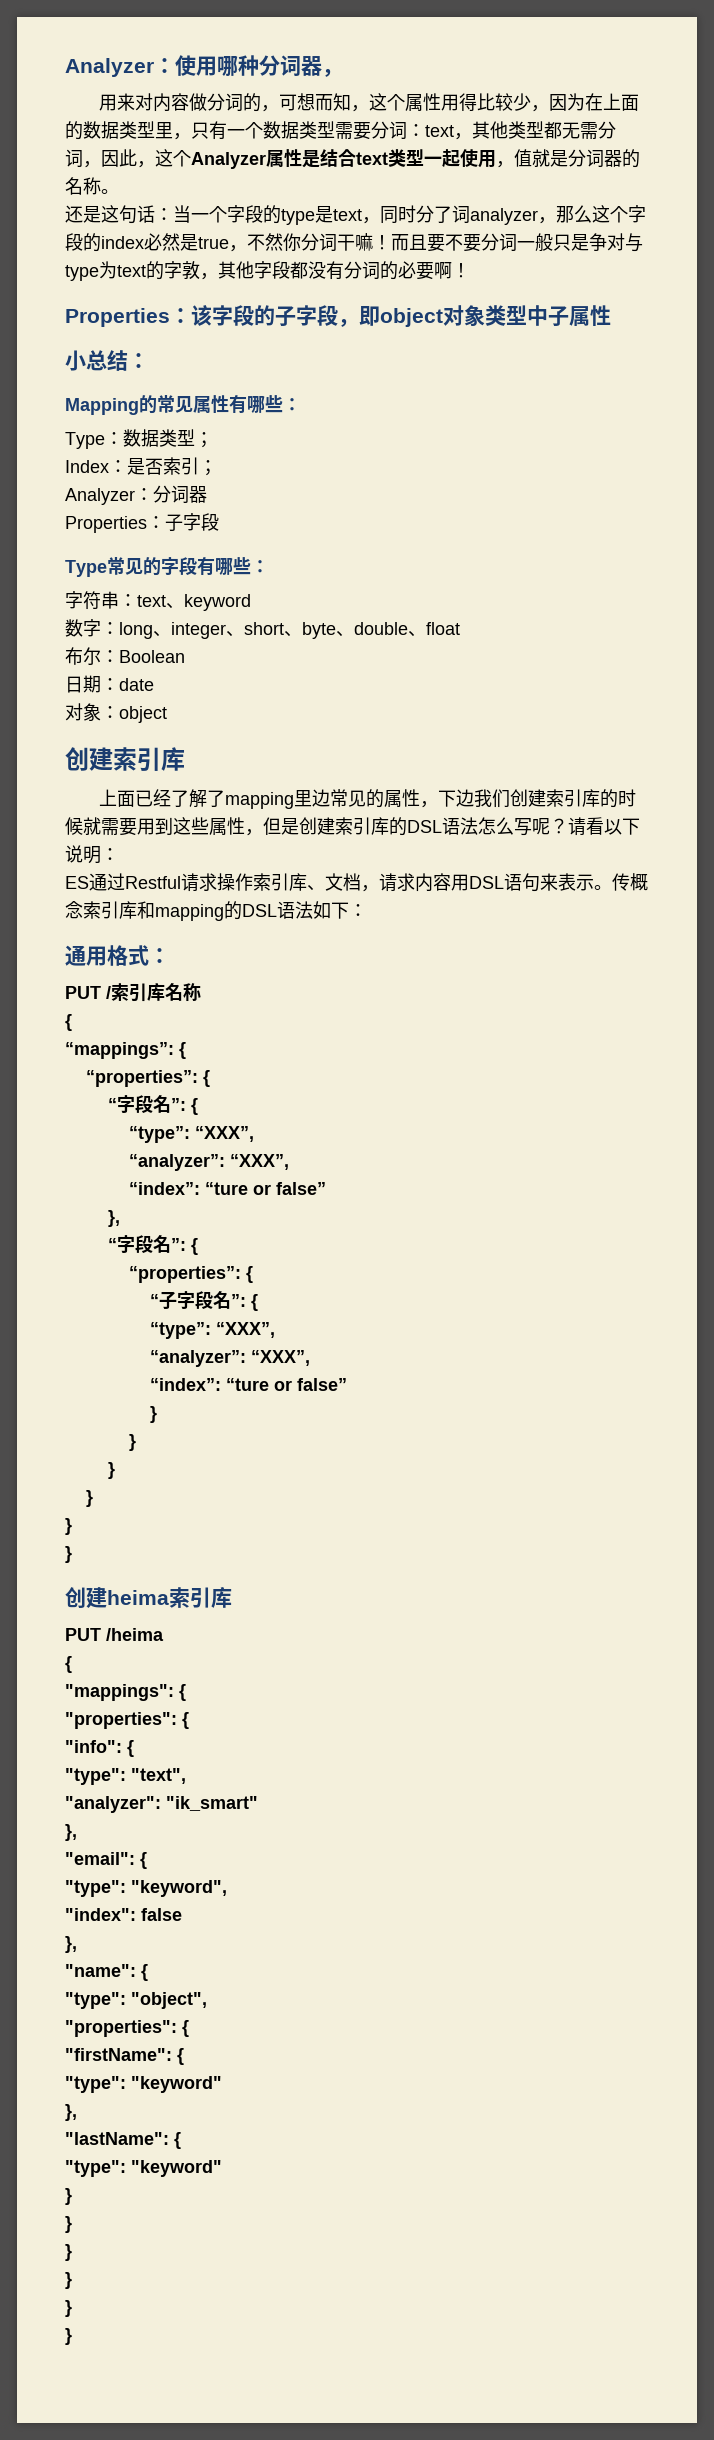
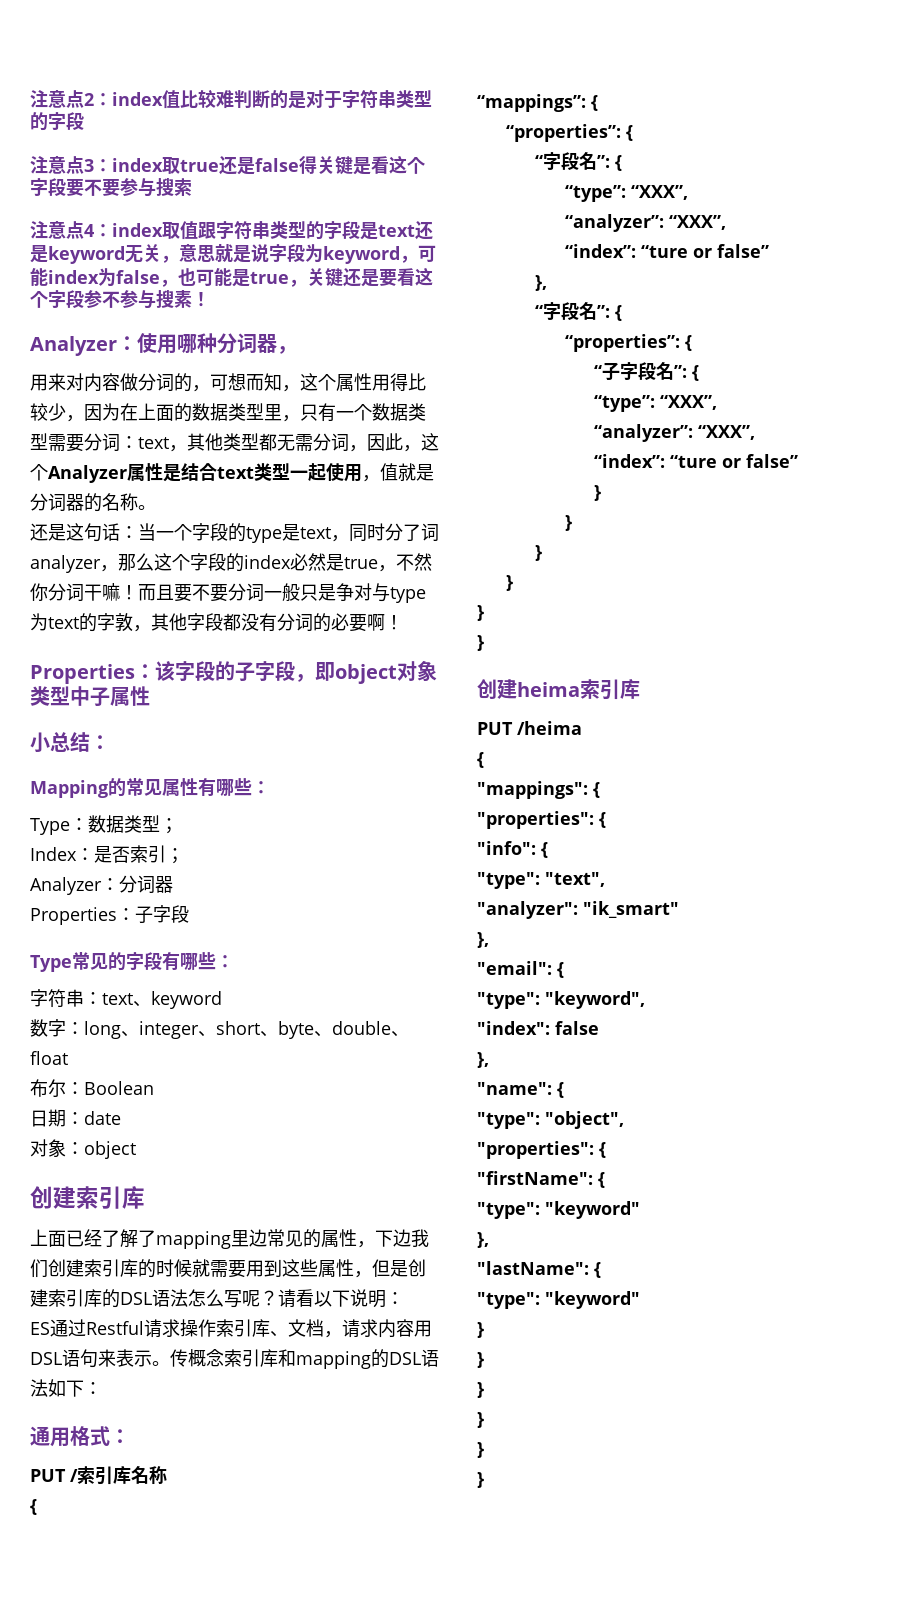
+ 注意点2：index值比较难判断的是对于字符串类型的字段
+ 注意点3：index取true还是false得关键是看这个字段要不要参与搜索
+ 注意点4：index取值跟字符串类型的字段是text还是keyword无关，意思就是说字段为keyword，可能index为false，也可能是true，关键还是要看这个字段参不参与搜素！

